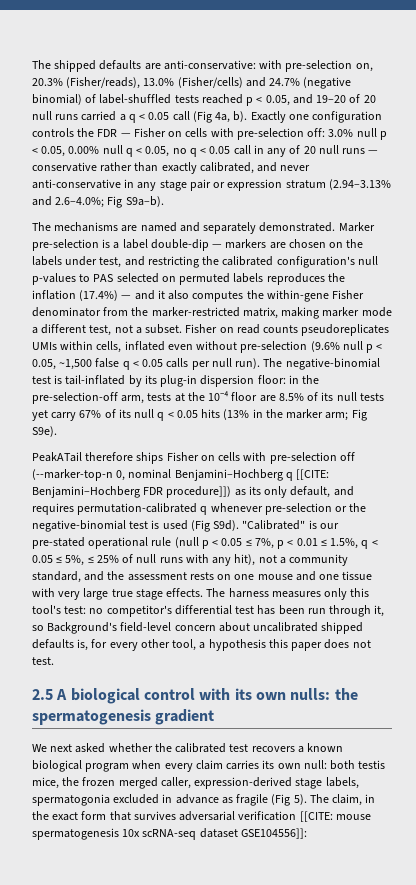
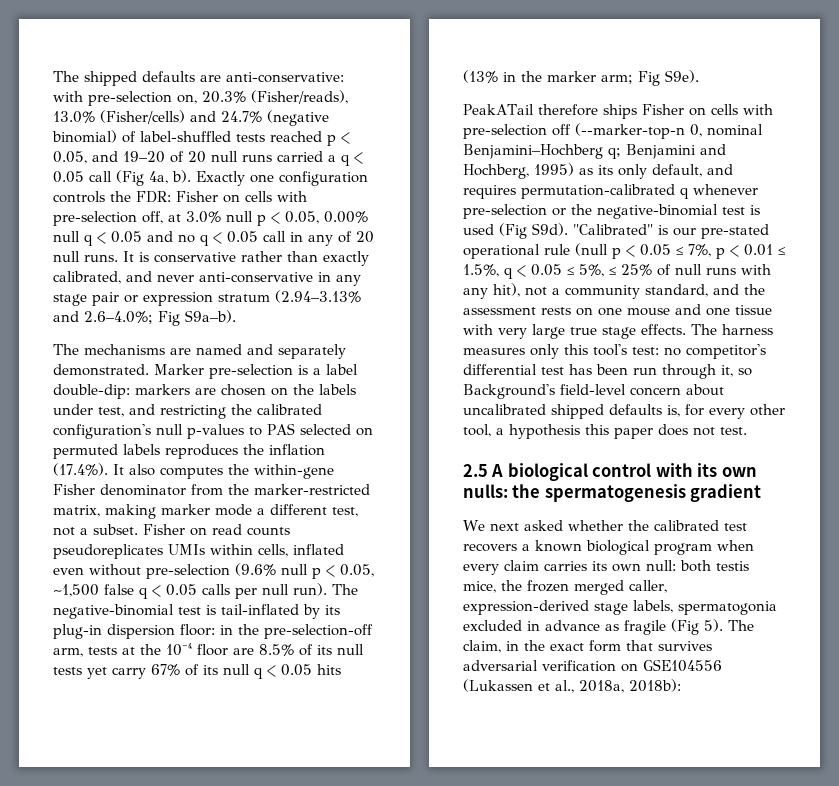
- Exactly one configuration controls the FDR — Fisher on cells with pre-selection off: 3.0% null p < 0.05, 0.00% null q < 0.05, no q < 0.05 call in any of 20 null runs — conservative rather than exactly calibrated, and never anti-conservative in any stage pair or expression stratum (2.94–3.13% and 2.6–4.0%; Fig S9a–b).
+ Exactly one configuration controls the FDR: Fisher on cells with pre-selection off, at 3.0% null p < 0.05, 0.00% null q < 0.05 and no q < 0.05 call in any of 20 null runs. It is conservative rather than exactly calibrated, and never anti-conservative in any stage pair or expression stratum (2.94–3.13% and 2.6–4.0%; Fig S9a–b).
- Marker pre-selection is a label double-dip — markers are chosen on the labels under test, and restricting the calibrated configuration's null p-values to PAS selected on permuted labels reproduces the inflation (17.4%) — and it also computes the within-gene Fisher denominator from the marker-restricted matrix, making marker mode a different test, not a subset.
+ Marker pre-selection is a label double-dip: markers are chosen on the labels under test, and restricting the calibrated configuration's null p-values to PAS selected on permuted labels reproduces the inflation (17.4%). It also computes the within-gene Fisher denominator from the marker-restricted matrix, making marker mode a different test, not a subset.
- PeakATail therefore ships Fisher on cells with pre-selection off (--marker-top-n 0, nominal Benjamini–Hochberg q [[CITE: Benjamini–Hochberg FDR procedure]]) as its only default, and requires permutation-calibrated q whenever pre-selection or the negative-binomial test is used (Fig S9d).
+ PeakATail therefore ships Fisher on cells with pre-selection off (--marker-top-n 0, nominal Benjamini–Hochberg q; Benjamini and Hochberg, 1995) as its only default, and requires permutation-calibrated q whenever pre-selection or the negative-binomial test is used (Fig S9d).
- The claim, in the exact form that survives adversarial verification [[CITE: mouse spermatogenesis 10x scRNA-seq dataset GSE104556]]:
+ The claim, in the exact form that survives adversarial verification on GSE104556 (Lukassen et al., 2018a, 2018b):

